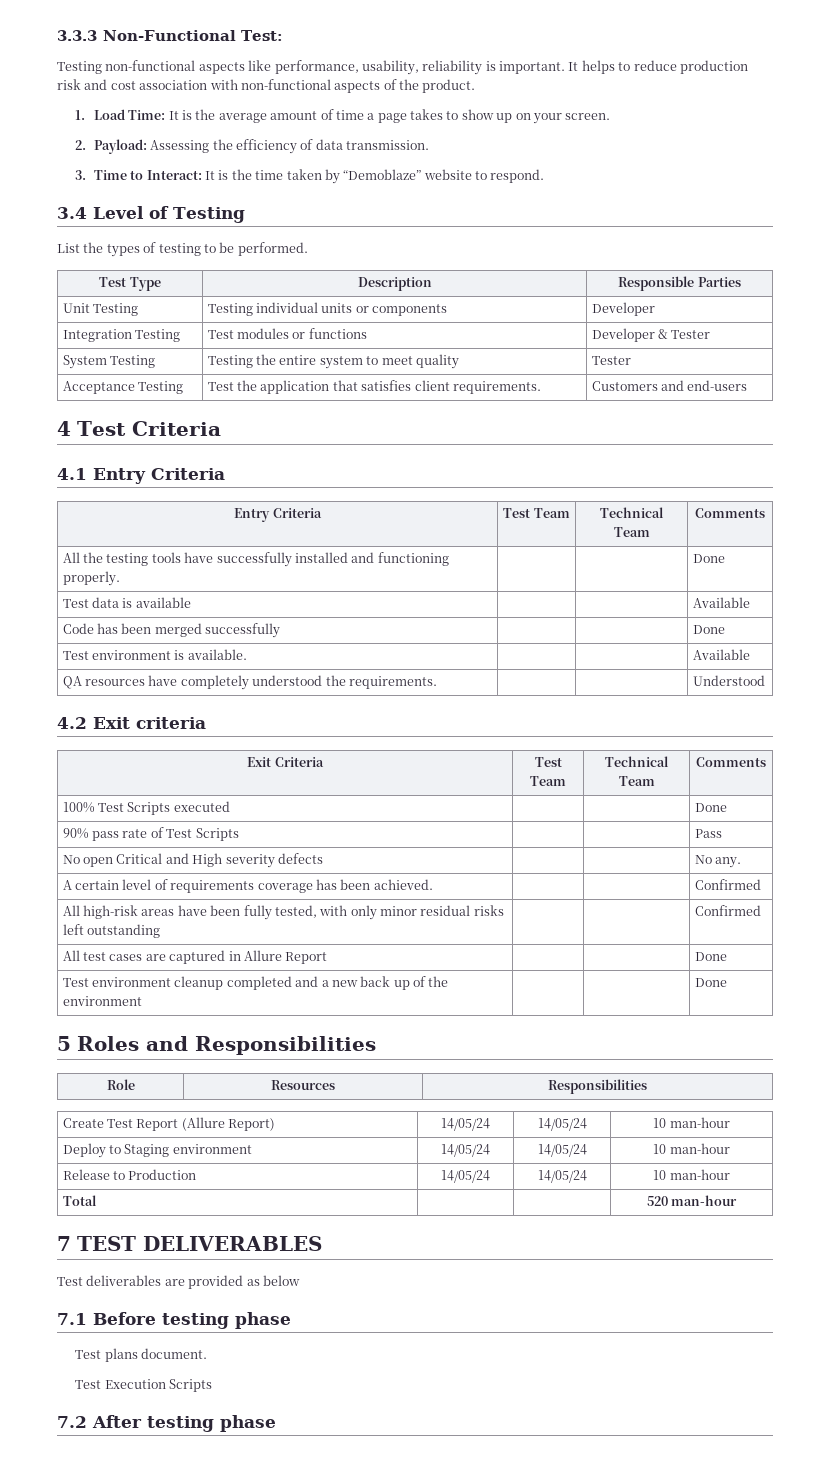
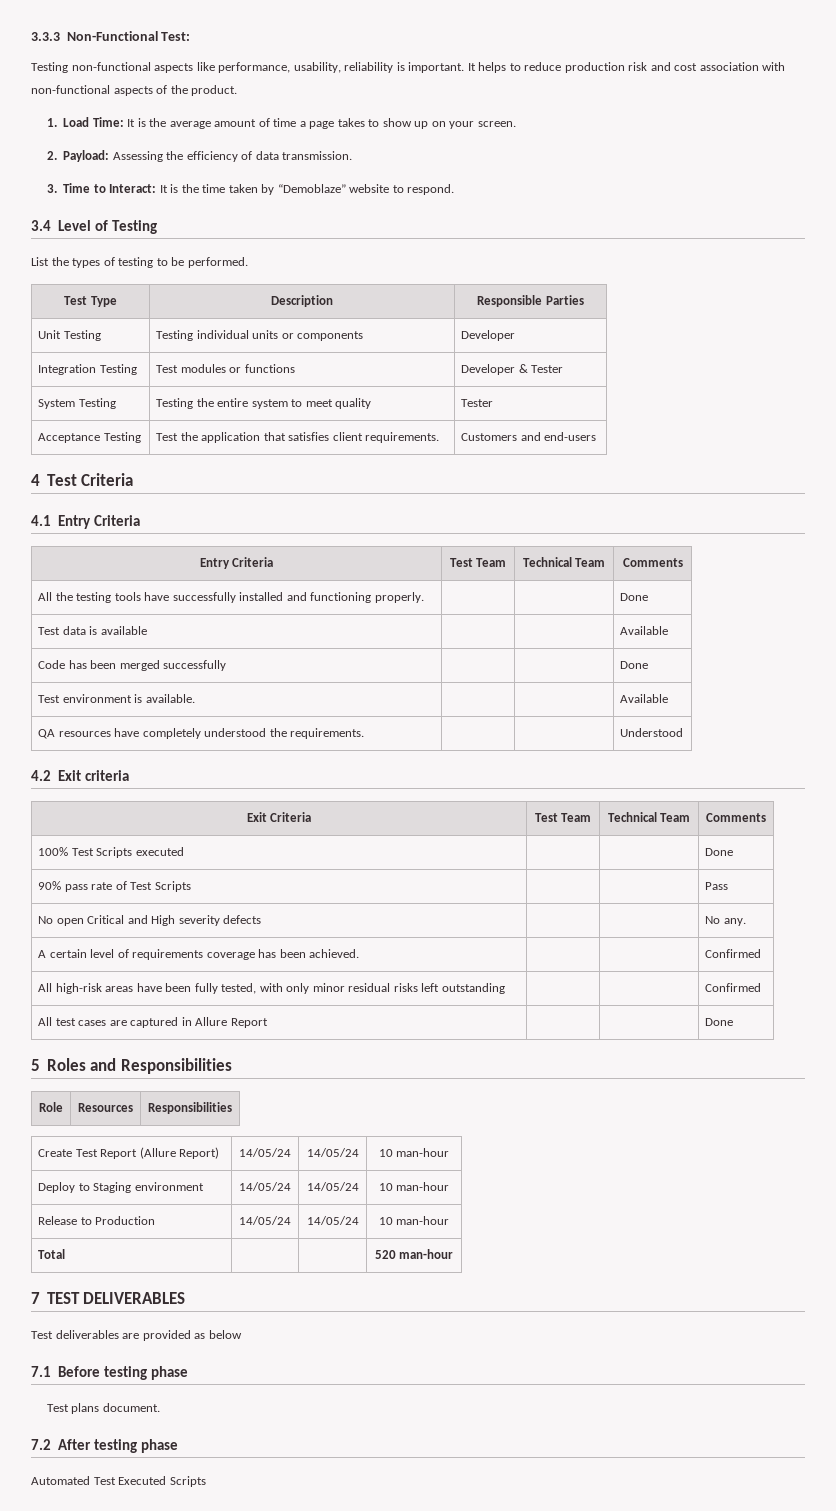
- Test environment cleanup completed and a new back up of the environment | | | Done
- Test Execution Scripts
+ Automated Test Executed Scripts

